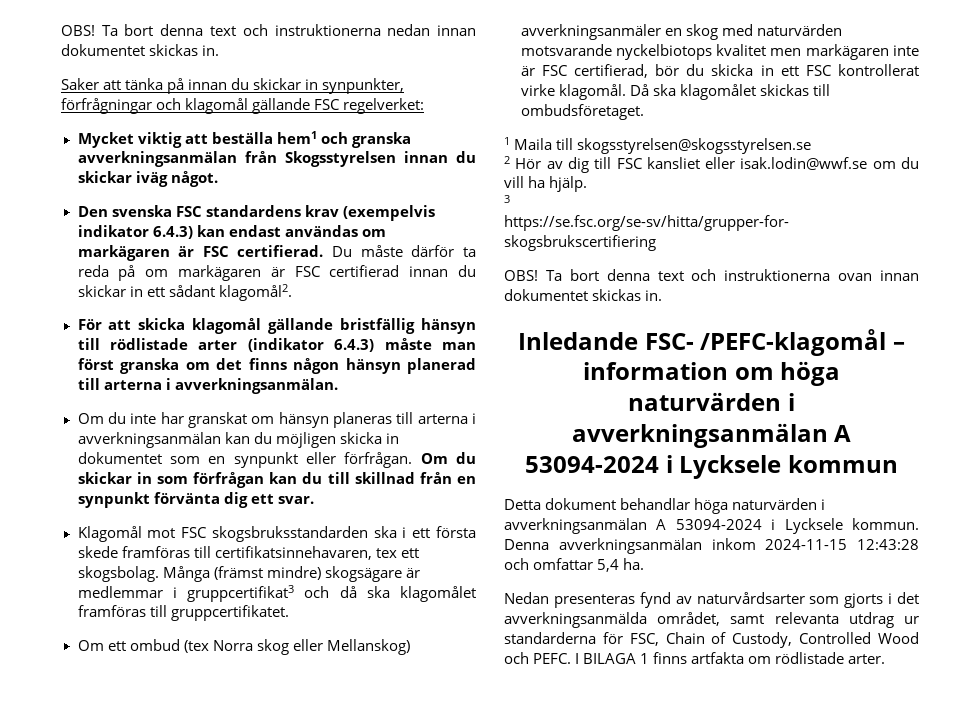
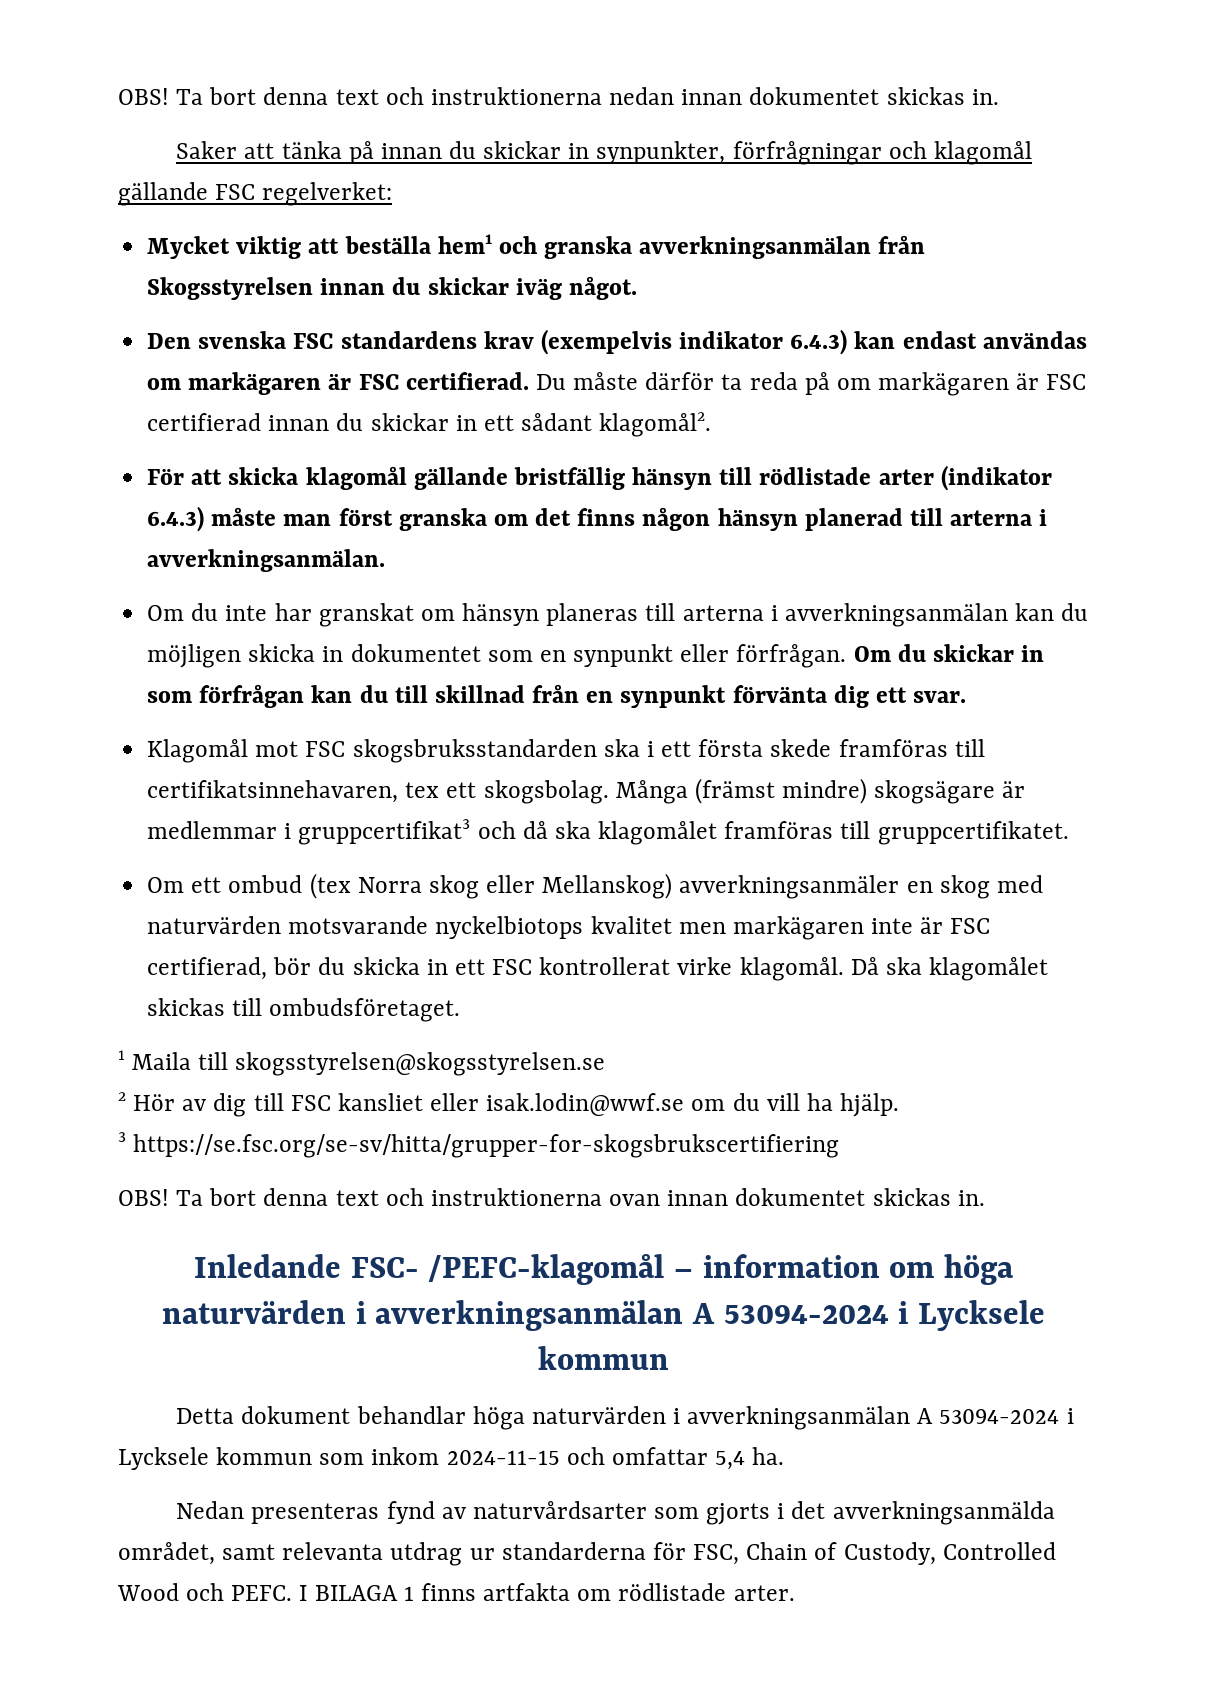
- Detta dokument behandlar höga naturvärden i avverkningsanmälan A 53094-2024 i Lycksele kommun. Denna avverkningsanmälan inkom 2024-11-15 12:43:28 och omfattar 5,4 ha.
+ Detta dokument behandlar höga naturvärden i avverkningsanmälan A 53094-2024 i Lycksele kommun som inkom 2024-11-15 och omfattar 5,4 ha.

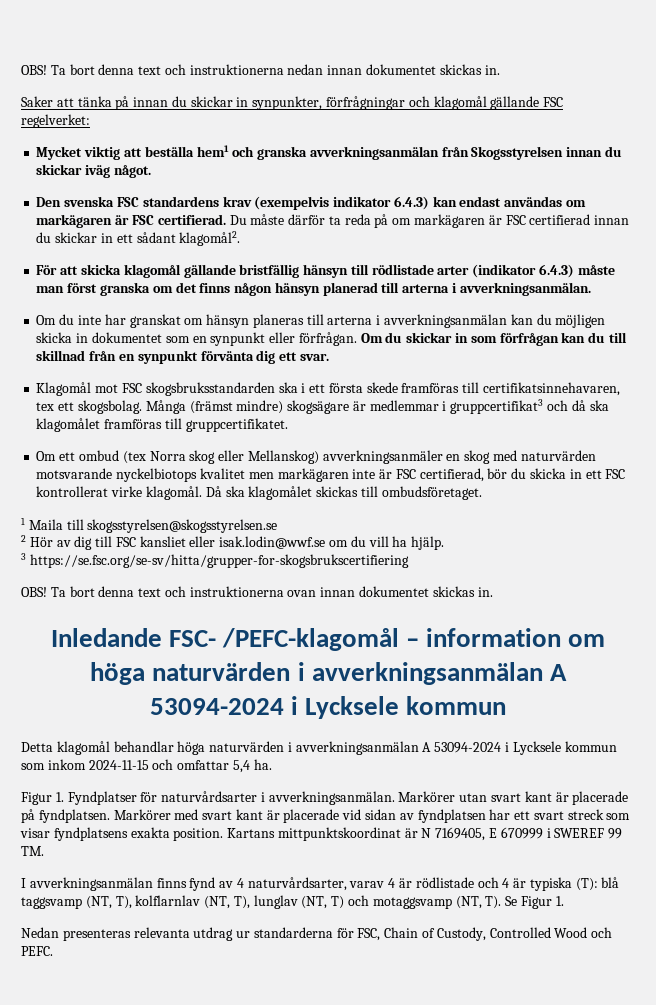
- Detta dokument behandlar höga naturvärden i avverkningsanmälan A 53094-2024 i Lycksele kommun som inkom 2024-11-15 och omfattar 5,4 ha.
+ Detta klagomål behandlar höga naturvärden i avverkningsanmälan A 53094-2024 i Lycksele kommun som inkom 2024-11-15 och omfattar 5,4 ha.
- Nedan presenteras fynd av naturvårdsarter som gjorts i det avverkningsanmälda området, samt relevanta utdrag ur standarderna för FSC, Chain of Custody, Controlled Wood och PEFC. I BILAGA 1 finns artfakta om rödlistade arter.
+ Figur 1. Fyndplatser för naturvårdsarter i avverkningsanmälan. Markörer utan svart kant är placerade på fyndplatsen. Markörer med svart kant är placerade vid sidan av fyndplatsen har ett svart streck som visar fyndplatsens exakta position. Kartans mittpunktskoordinat är N 7169405, E 670999 i SWEREF 99 TM.
+ I avverkningsanmälan finns fynd av 4 naturvårdsarter, varav 4 är rödlistade och 4 är typiska (T): blå taggsvamp (NT, T), kolflarnlav (NT, T), lunglav (NT, T) och motaggsvamp (NT, T). Se Figur 1.
+ Nedan presenteras relevanta utdrag ur standarderna för FSC, Chain of Custody, Controlled Wood och PEFC.

